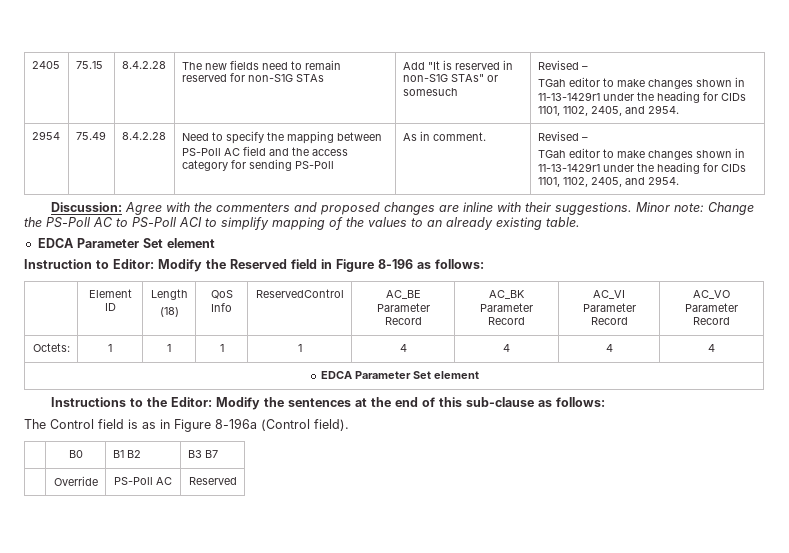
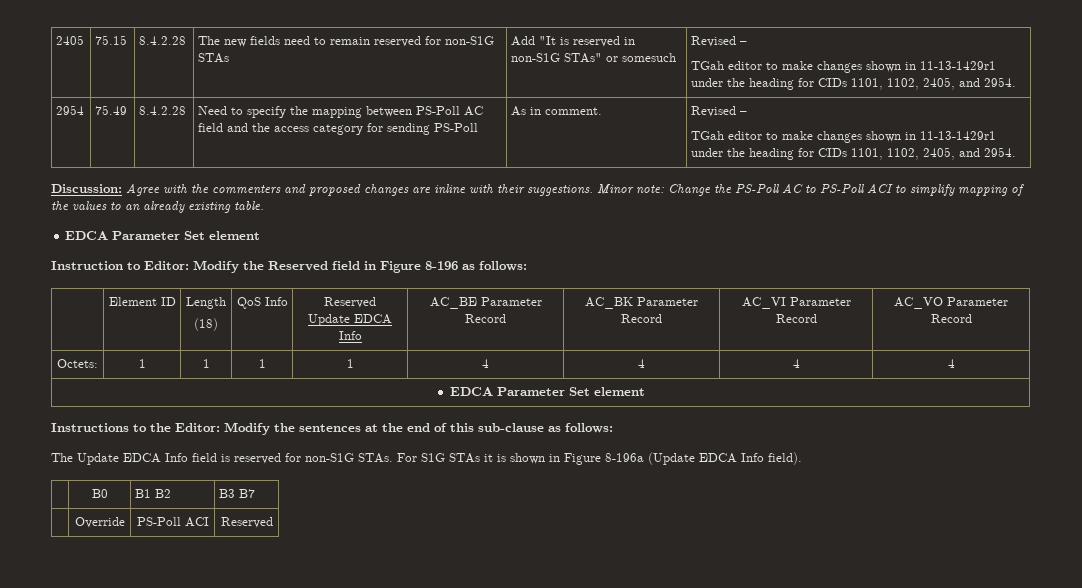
  | Element ID | Length
- (18) | QoS Info | ReservedControl | AC_BE Parameter Record | AC_BK Parameter Record | AC_VI Parameter Record | AC_VO Parameter Record
+ (18) | QoS Info | Reserved
+ Update EDCA Info | AC_BE Parameter Record | AC_BK Parameter Record | AC_VI Parameter Record | AC_VO Parameter Record
- The Control field is as in Figure 8-196a (Control field).
+ The Update EDCA Info field is reserved for non-S1G STAs. For S1G STAs it is shown in Figure 8-196a (Update EDCA Info field).
- | Override | PS-Poll AC | Reserved
+ | Override | PS-Poll ACI | Reserved

